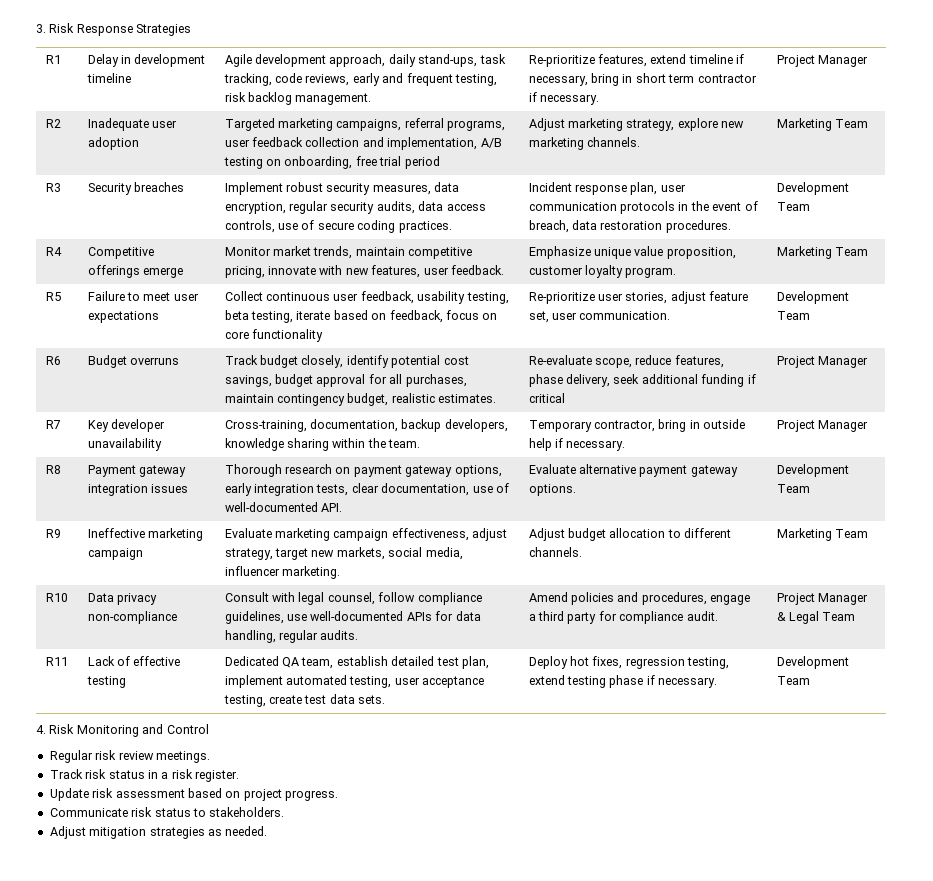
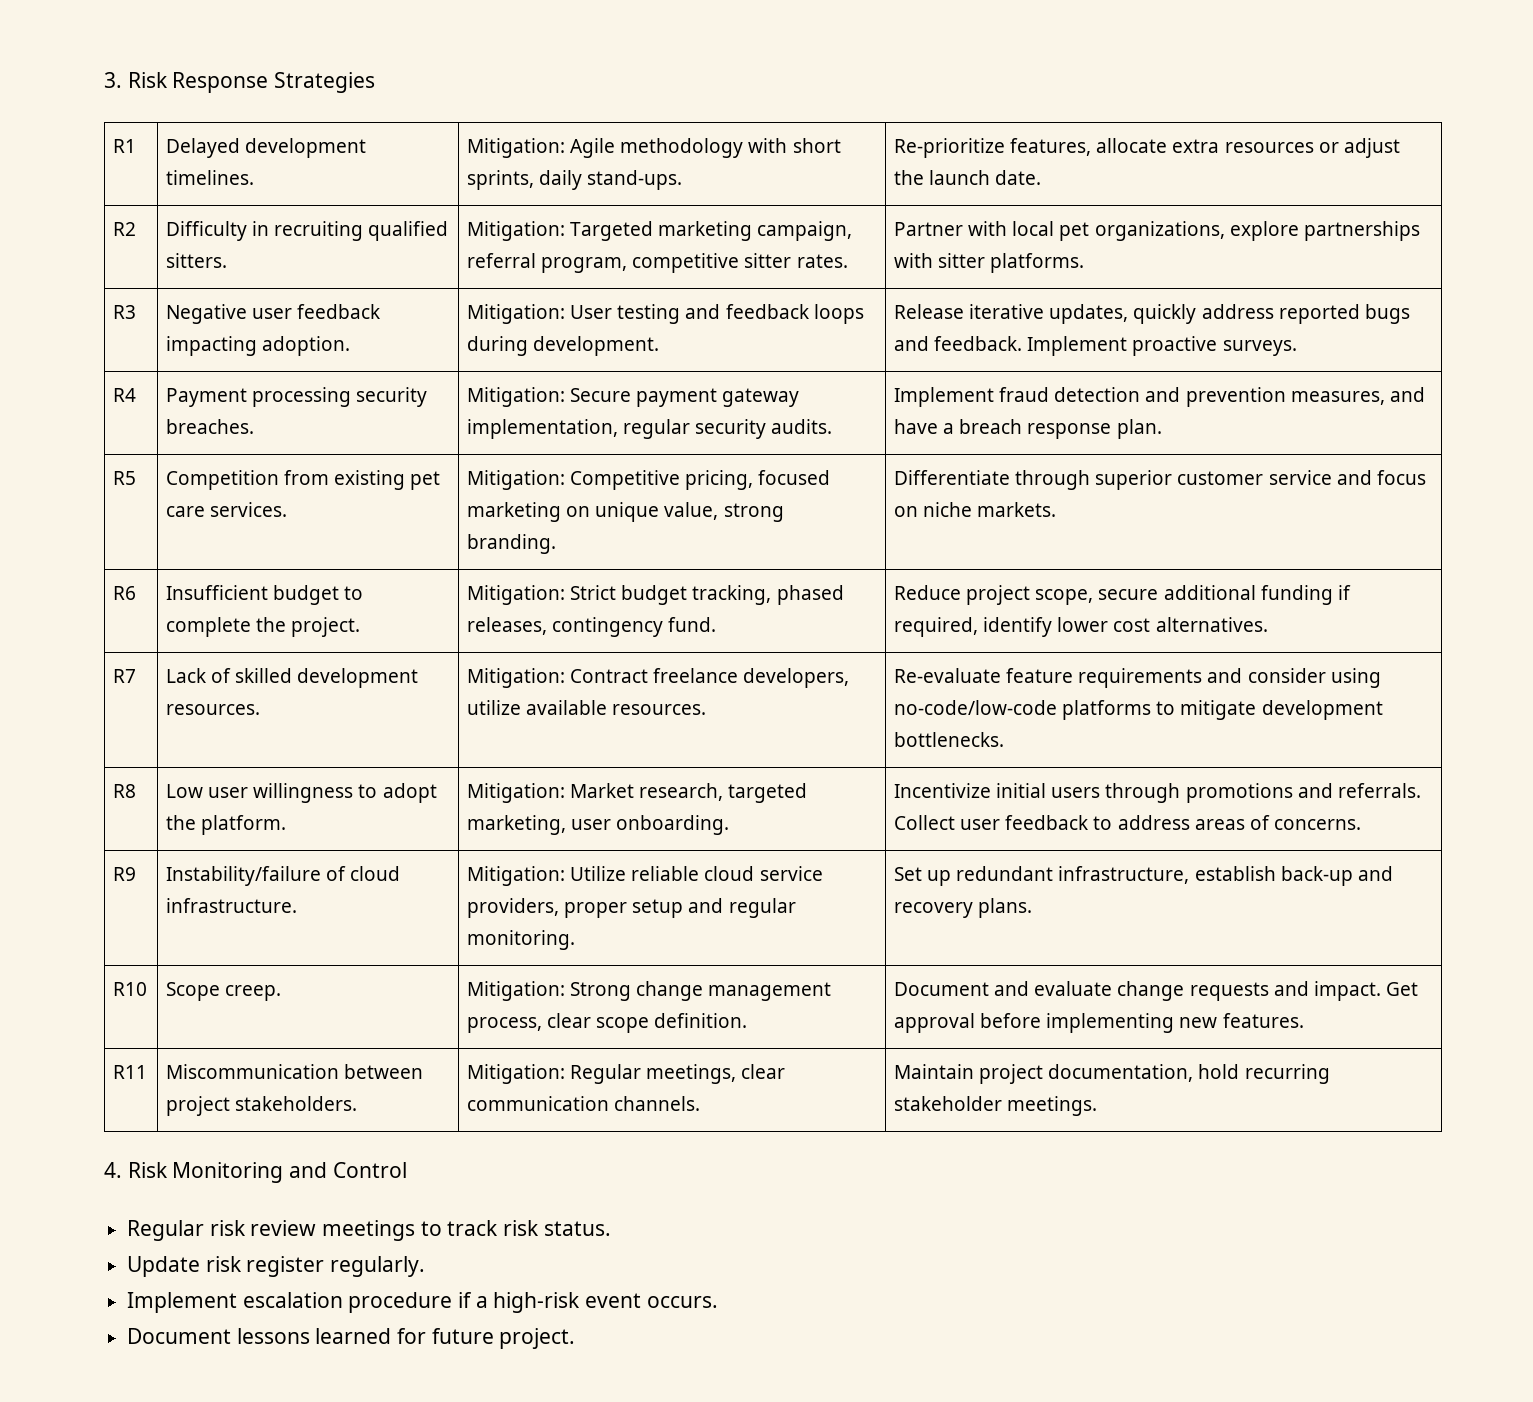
- R1 | Delay in development timeline | Agile development approach, daily stand-ups, task tracking, code reviews, early and frequent testing, risk backlog management. | Re-prioritize features, extend timeline if necessary, bring in short term contractor if necessary. | Project Manager
- R2 | Inadequate user adoption | Targeted marketing campaigns, referral programs, user feedback collection and implementation, A/B testing on onboarding, free trial period | Adjust marketing strategy, explore new marketing channels. | Marketing Team
- R3 | Security breaches | Implement robust security measures, data encryption, regular security audits, data access controls, use of secure coding practices. | Incident response plan, user communication protocols in the event of breach, data restoration procedures. | Development Team
- R4 | Competitive offerings emerge | Monitor market trends, maintain competitive pricing, innovate with new features, user feedback. | Emphasize unique value proposition, customer loyalty program. | Marketing Team
- R5 | Failure to meet user expectations | Collect continuous user feedback, usability testing, beta testing, iterate based on feedback, focus on core functionality | Re-prioritize user stories, adjust feature set, user communication. | Development Team
- R6 | Budget overruns | Track budget closely, identify potential cost savings, budget approval for all purchases, maintain contingency budget, realistic estimates. | Re-evaluate scope, reduce features, phase delivery, seek additional funding if critical | Project Manager
- R7 | Key developer unavailability | Cross-training, documentation, backup developers, knowledge sharing within the team. | Temporary contractor, bring in outside help if necessary. | Project Manager
- R8 | Payment gateway integration issues | Thorough research on payment gateway options, early integration tests, clear documentation, use of well-documented API. | Evaluate alternative payment gateway options. | Development Team
- R9 | Ineffective marketing campaign | Evaluate marketing campaign effectiveness, adjust strategy, target new markets, social media, influencer marketing. | Adjust budget allocation to different channels. | Marketing Team
- R10 | Data privacy non-compliance | Consult with legal counsel, follow compliance guidelines, use well-documented APIs for data handling, regular audits. | Amend policies and procedures, engage a third party for compliance audit. | Project Manager & Legal Team
- R11 | Lack of effective testing | Dedicated QA team, establish detailed test plan, implement automated testing, user acceptance testing, create test data sets. | Deploy hot fixes, regression testing, extend testing phase if necessary. | Development Team
+ R1 | Delayed development timelines. | Mitigation: Agile methodology with short sprints, daily stand-ups. | Re-prioritize features, allocate extra resources or adjust the launch date.
+ R2 | Difficulty in recruiting qualified sitters. | Mitigation: Targeted marketing campaign, referral program, competitive sitter rates. | Partner with local pet organizations, explore partnerships with sitter platforms.
+ R3 | Negative user feedback impacting adoption. | Mitigation: User testing and feedback loops during development. | Release iterative updates, quickly address reported bugs and feedback. Implement proactive surveys.
+ R4 | Payment processing security breaches. | Mitigation: Secure payment gateway implementation, regular security audits. | Implement fraud detection and prevention measures, and have a breach response plan.
+ R5 | Competition from existing pet care services. | Mitigation: Competitive pricing, focused marketing on unique value, strong branding. | Differentiate through superior customer service and focus on niche markets.
+ R6 | Insufficient budget to complete the project. | Mitigation: Strict budget tracking, phased releases, contingency fund. | Reduce project scope, secure additional funding if required, identify lower cost alternatives.
+ R7 | Lack of skilled development resources. | Mitigation: Contract freelance developers, utilize available resources. | Re-evaluate feature requirements and consider using no-code/low-code platforms to mitigate development bottlenecks.
+ R8 | Low user willingness to adopt the platform. | Mitigation: Market research, targeted marketing, user onboarding. | Incentivize initial users through promotions and referrals. Collect user feedback to address areas of concerns.
+ R9 | Instability/failure of cloud infrastructure. | Mitigation: Utilize reliable cloud service providers, proper setup and regular monitoring. | Set up redundant infrastructure, establish back-up and recovery plans.
+ R10 | Scope creep. | Mitigation: Strong change management process, clear scope definition. | Document and evaluate change requests and impact. Get approval before implementing new features.
+ R11 | Miscommunication between project stakeholders. | Mitigation: Regular meetings, clear communication channels. | Maintain project documentation, hold recurring stakeholder meetings.
- Regular risk review meetings.
- Track risk status in a risk register.
- Update risk assessment based on project progress.
- Communicate risk status to stakeholders.
- Adjust mitigation strategies as needed.
+ Regular risk review meetings to track risk status.
+ Update risk register regularly.
+ Implement escalation procedure if a high-risk event occurs.
+ Document lessons learned for future project.

